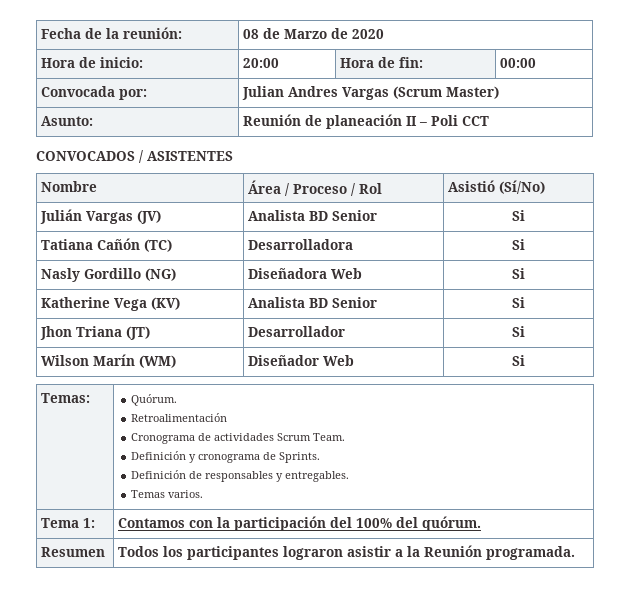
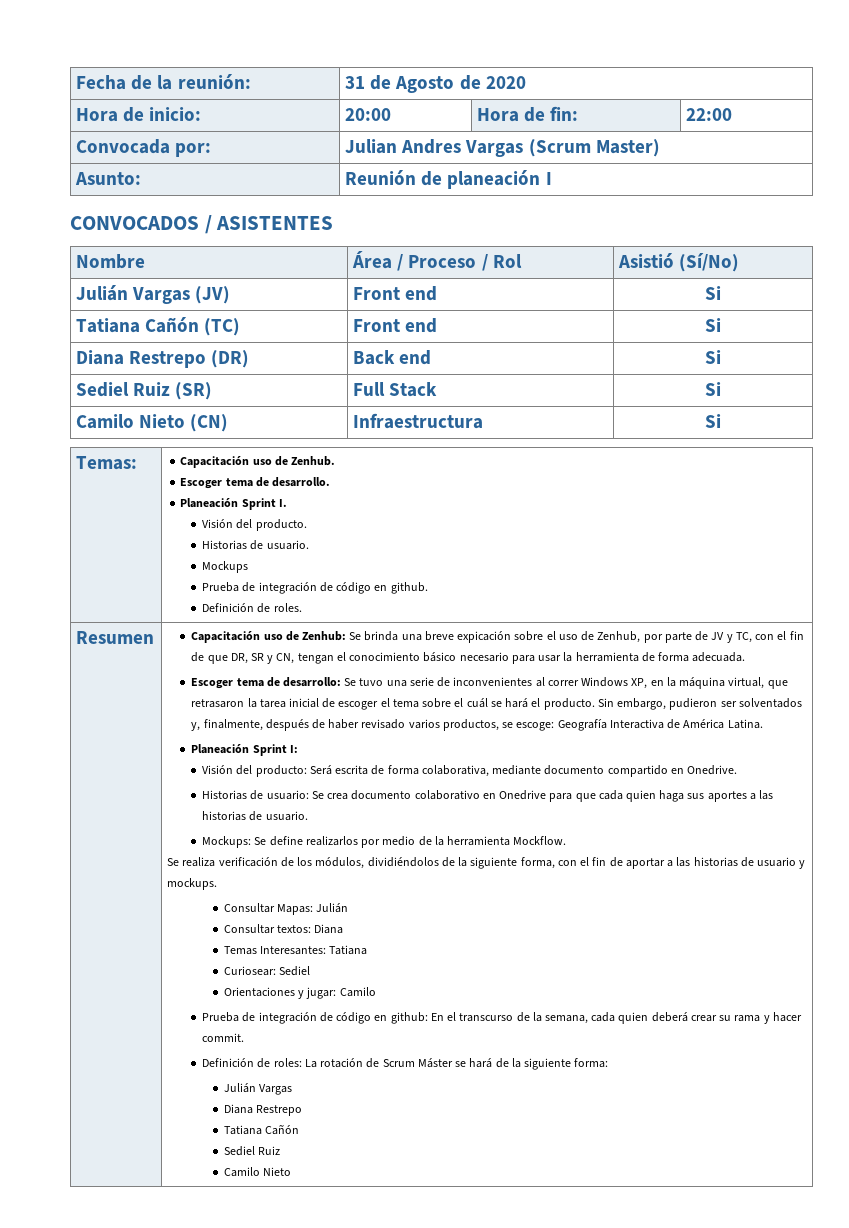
- Fecha de la reunión: | 08 de Marzo de 2020
+ Fecha de la reunión: | 31 de Agosto de 2020
- Hora de inicio: | 20:00 | Hora de fin: | 00:00
+ Hora de inicio: | 20:00 | Hora de fin: | 22:00
- Asunto: | Reunión de planeación II – Poli CCT
+ Asunto: | Reunión de planeación I
- Julián Vargas (JV) | Analista BD Senior | Si
+ Julián Vargas (JV) | Front end | Si
- Tatiana Cañón (TC) | Desarrolladora | Si
- Nasly Gordillo (NG) | Diseñadora Web | Si
- Katherine Vega (KV) | Analista BD Senior | Si
- Jhon Triana (JT) | Desarrollador | Si
- Wilson Marín (WM) | Diseñador Web | Si
- Temas: | Quórum.
- Retroalimentación
- Cronograma de actividades Scrum Team.
- Definición y cronograma de Sprints.
- Definición de responsables y entregables.
- Temas varios.
- Tema 1: | Contamos con la participación del 100% del quórum.
- Resumen | Todos los participantes lograron asistir a la Reunión programada.
+ Tatiana Cañón (TC) | Front end | Si
+ Diana Restrepo (DR) | Back end | Si
+ Sediel Ruiz (SR) | Full Stack | Si
+ Camilo Nieto (CN) | Infraestructura | Si
+ Temas: | Capacitación uso de Zenhub.
+ Escoger tema de desarrollo.
+ Planeación Sprint I.
+ Visión del producto.
+ Historias de usuario.
+ Mockups
+ Prueba de integración de código en github.
+ Definición de roles.
+ Resumen | Capacitación uso de Zenhub: Se brinda una breve expicación sobre el uso de Zenhub, por parte de JV y TC, con el fin de que DR, SR y CN, tengan el conocimiento básico necesario para usar la herramienta de forma adecuada.
+ Escoger tema de desarrollo: Se tuvo una serie de inconvenientes al correr Windows XP, en la máquina virtual, que retrasaron la tarea inicial de escoger el tema sobre el cuál se hará el producto. Sin embargo, pudieron ser solventados y, finalmente, después de haber revisado varios productos, se escoge: Geografía Interactiva de América Latina.
+ Planeación Sprint I:
+ Visión del producto: Será escrita de forma colaborativa, mediante documento compartido en Onedrive.
+ Historias de usuario: Se crea documento colaborativo en Onedrive para que cada quien haga sus aportes a las historias de usuario.
+ Mockups: Se define realizarlos por medio de la herramienta Mockflow.
+ Se realiza verificación de los módulos, dividiéndolos de la siguiente forma, con el fin de aportar a las historias de usuario y mockups.
+ Consultar Mapas: Julián
+ Consultar textos: Diana
+ Temas Interesantes: Tatiana
+ Curiosear: Sediel
+ Orientaciones y jugar: Camilo
+ Prueba de integración de código en github: En el transcurso de la semana, cada quien deberá crear su rama y hacer commit.
+ Definición de roles: La rotación de Scrum Máster se hará de la siguiente forma:
+ Julián Vargas
+ Diana Restrepo
+ Tatiana Cañón
+ Sediel Ruiz
+ Camilo Nieto

